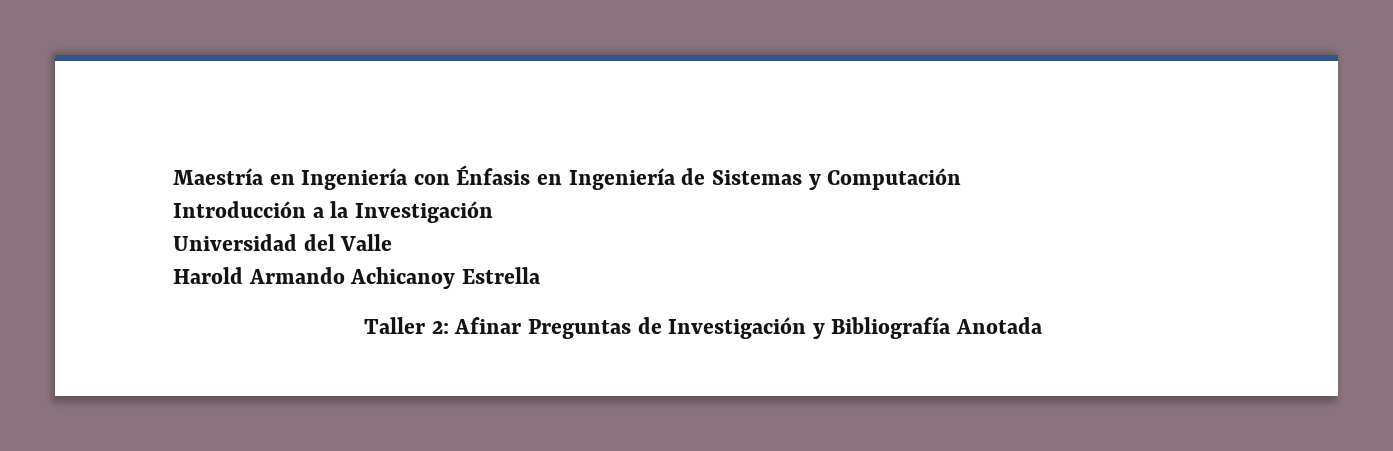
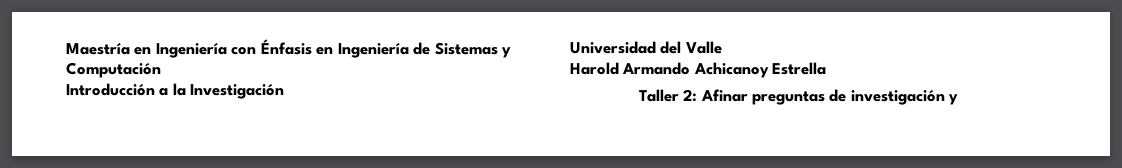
- Taller 2: Afinar Preguntas de Investigación y Bibliografía Anotada
+ Taller 2: Afinar preguntas de investigación y

